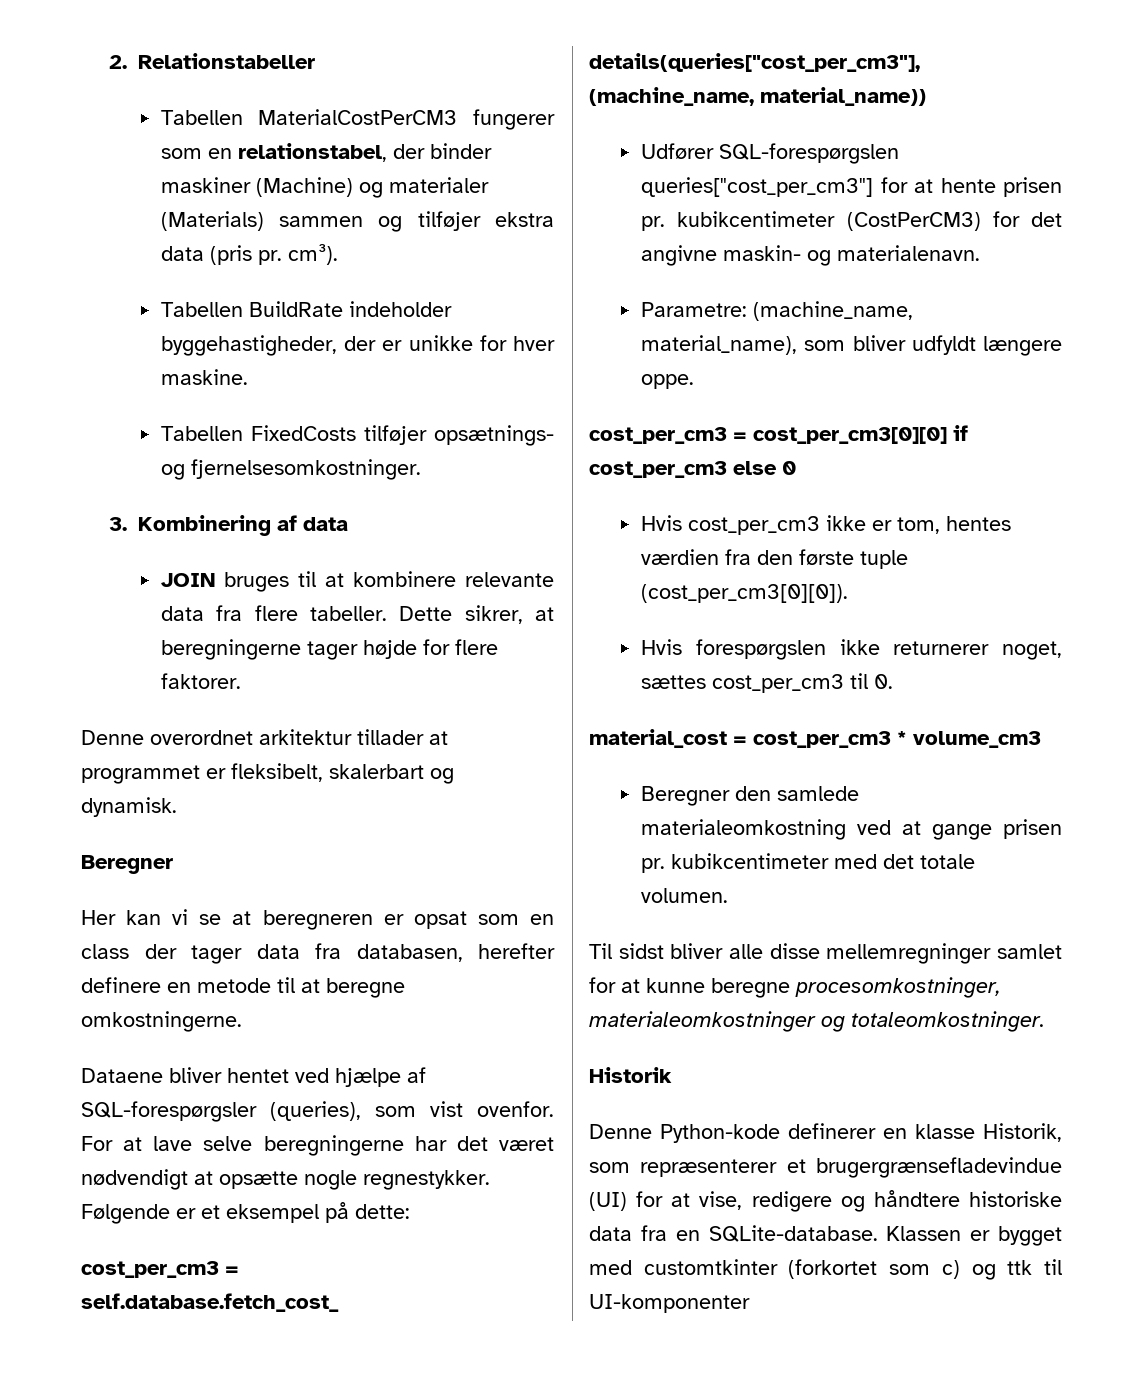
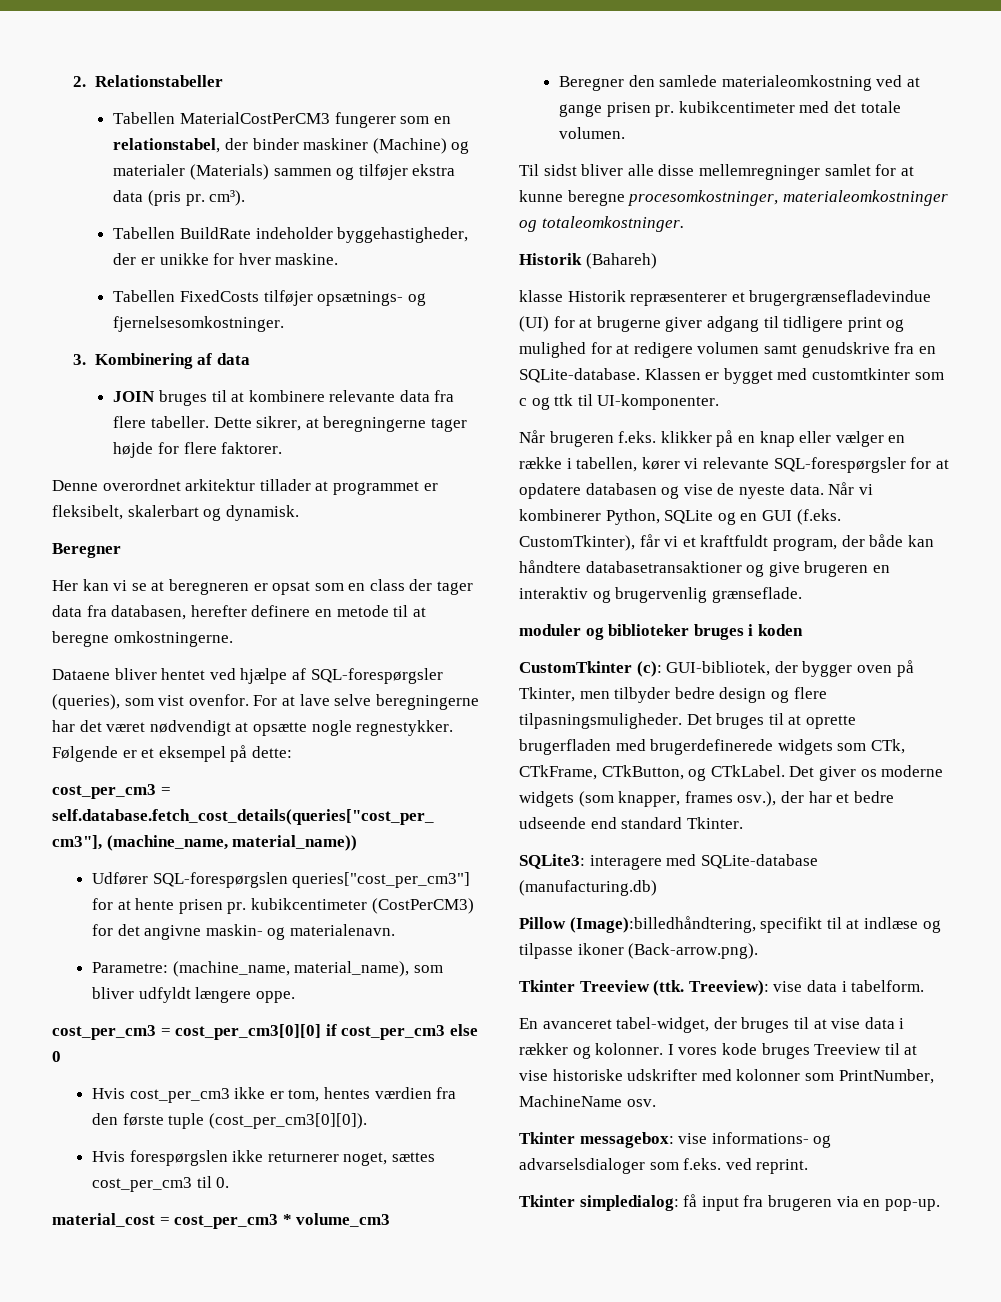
- Historik
- Denne Python-kode definerer en klasse Historik, som repræsenterer et brugergrænsefladevindue (UI) for at vise, redigere og håndtere historiske data fra en SQLite-database.
+ Historik (Bahareh)
+ klasse Historik repræsenterer et brugergrænsefladevindue (UI) for at brugerne giver adgang til tidligere print og mulighed for at redigere volumen samt genudskrive fra en SQLite-database.
- Klassen er bygget med customtkinter (forkortet som c) og ttk til UI-komponenter
+ Klassen er bygget med customtkinter som c og ttk til UI-komponenter.
+ Når brugeren f.eks. klikker på en knap eller vælger en række i tabellen, kører vi relevante SQL-forespørgsler for at opdatere databasen og vise de nyeste data. Når vi kombinerer Python, SQLite og en GUI (f.eks. CustomTkinter), får vi et kraftfuldt program, der både kan håndtere databasetransaktioner og give brugeren en interaktiv og brugervenlig grænseflade.
+ moduler og biblioteker bruges i koden
+ CustomTkinter (c): GUI-bibliotek, der bygger oven på Tkinter, men tilbyder bedre design og flere tilpasningsmuligheder. Det bruges til at oprette brugerfladen med brugerdefinerede widgets som CTk, CTkFrame, CTkButton, og CTkLabel. Det giver os moderne widgets (som knapper, frames osv.), der har et bedre udseende end standard Tkinter.
+ SQLite3: interagere med SQLite-database (manufacturing.db)
+ Pillow (Image):billedhåndtering, specifikt til at indlæse og tilpasse ikoner (Back-arrow.png).
+ Tkinter Treeview (ttk. Treeview): vise data i tabelform.
+ En avanceret tabel-widget, der bruges til at vise data i rækker og kolonner. I vores kode bruges Treeview til at vise historiske udskrifter med kolonner som PrintNumber, MachineName osv.
+ Tkinter messagebox: vise informations- og advarselsdialoger som f.eks. ved reprint.
+ Tkinter simpledialog: få input fra brugeren via en pop-up.

